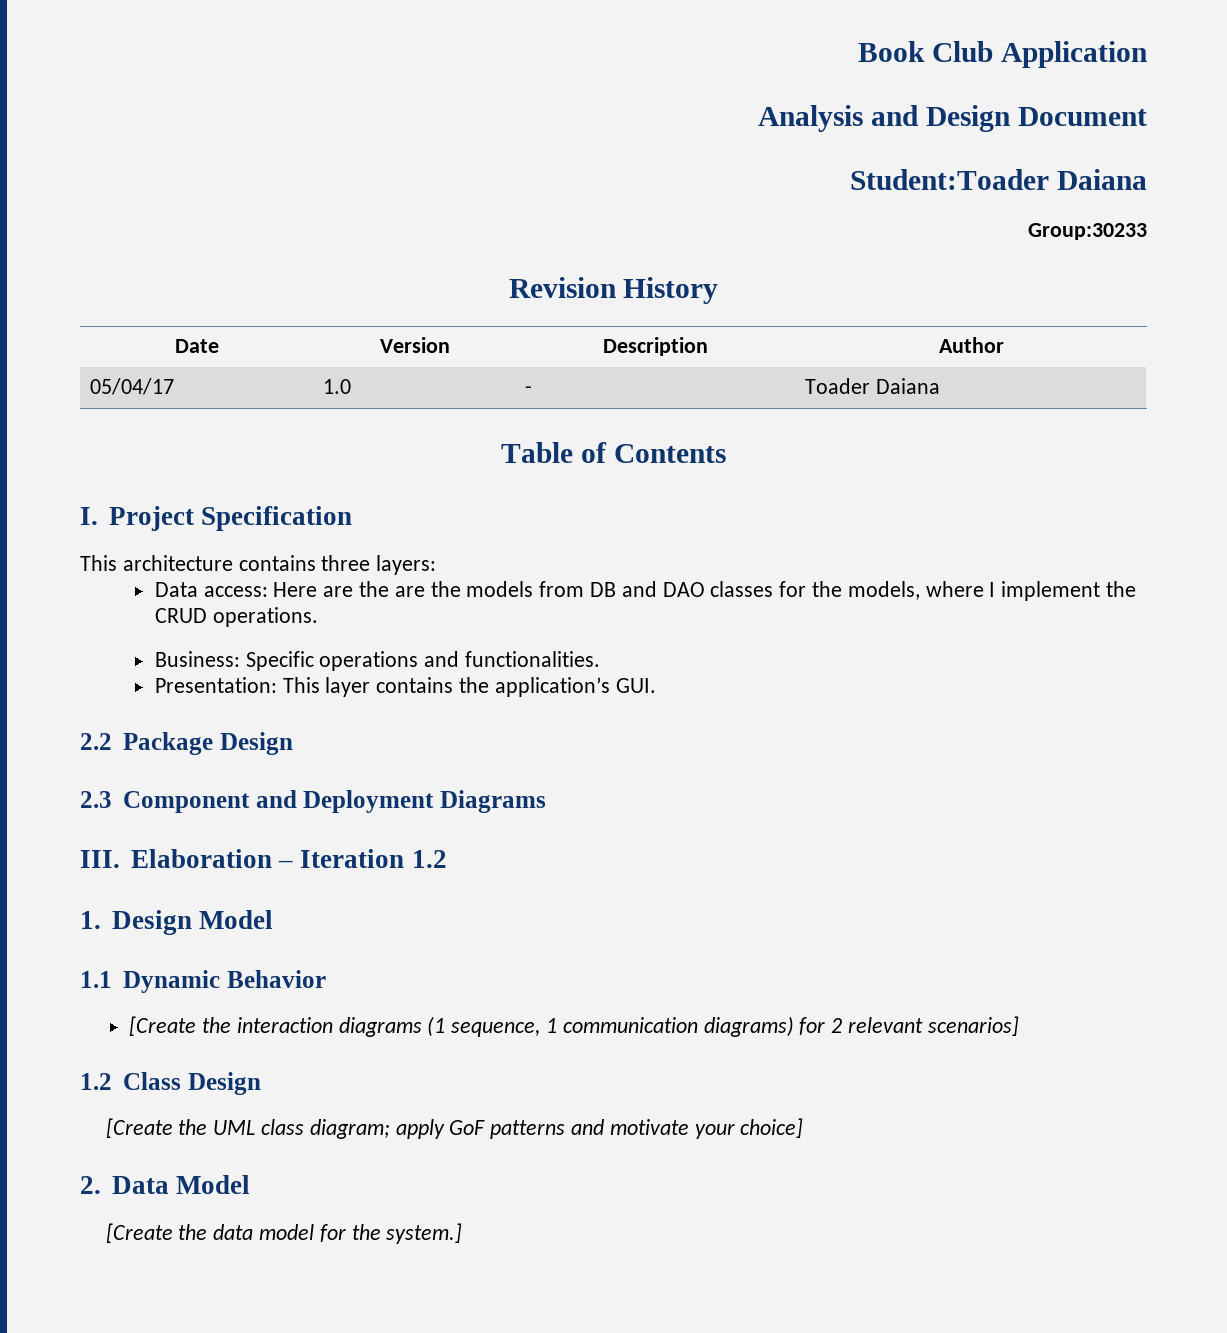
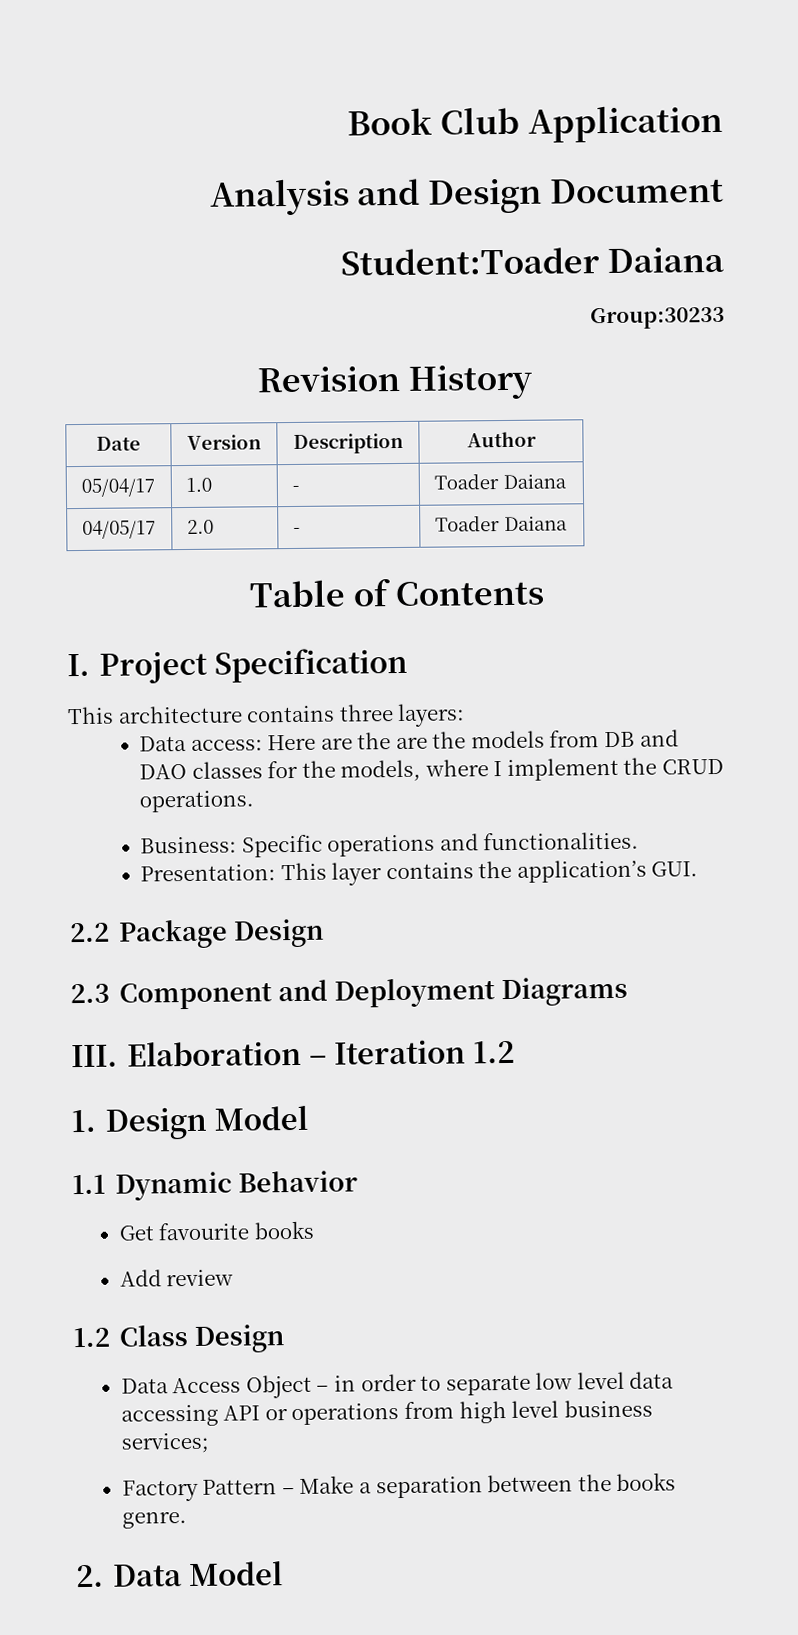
+ 04/05/17 | 2.0 | - | Toader Daiana
- [Create the interaction diagrams (1 sequence, 1 communication diagrams) for 2 relevant scenarios]
+ Get favourite books
+ Add review
  1.2 Class Design
- [Create the UML class diagram; apply GoF patterns and motivate your choice]
+ Data Access Object – in order to separate low level data accessing API or operations from high level business services;
+ Factory Pattern – Make a separation between the books genre.
  2. Data Model
- [Create the data model for the system.]

